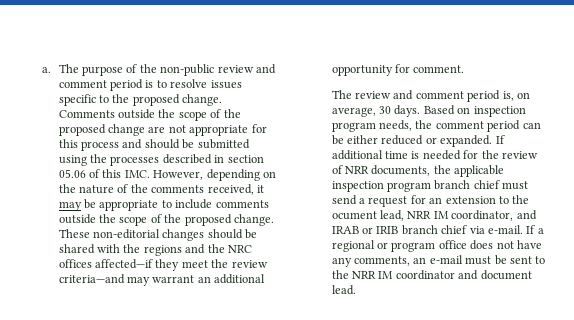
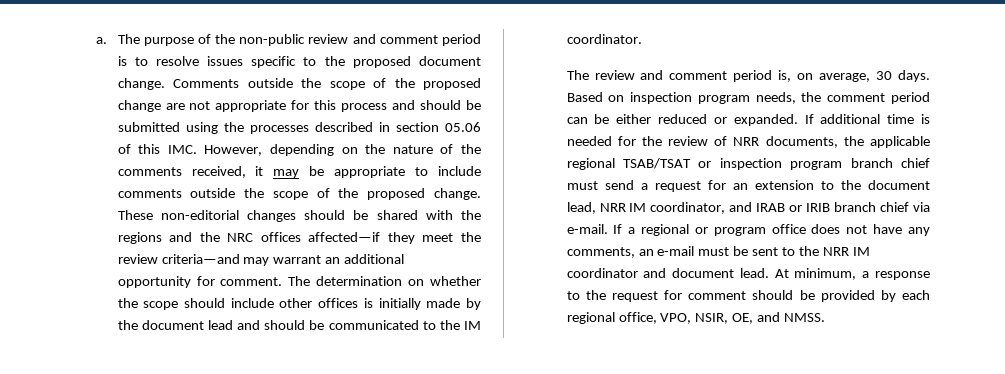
- The purpose of the non-public review and comment period is to resolve issues specific to the proposed change.
+ The purpose of the non-public review and comment period is to resolve issues specific to the proposed document change.
+ The determination on whether the scope should include other offices is initially made by the document lead and should be communicated to the IM coordinator.
- If additional time is needed for the review of NRR documents, the applicable inspection program branch chief must send a request for an extension to the ocument lead, NRR IM coordinator, and IRAB or IRIB branch chief via e-mail.
+ If additional time is needed for the review of NRR documents, the applicable regional TSAB/TSAT or inspection program branch chief must send a request for an extension to the document lead, NRR IM coordinator, and IRAB or IRIB branch chief via e-mail.
+ At minimum, a response to the request for comment should be provided by each regional office, VPO, NSIR, OE, and NMSS.

